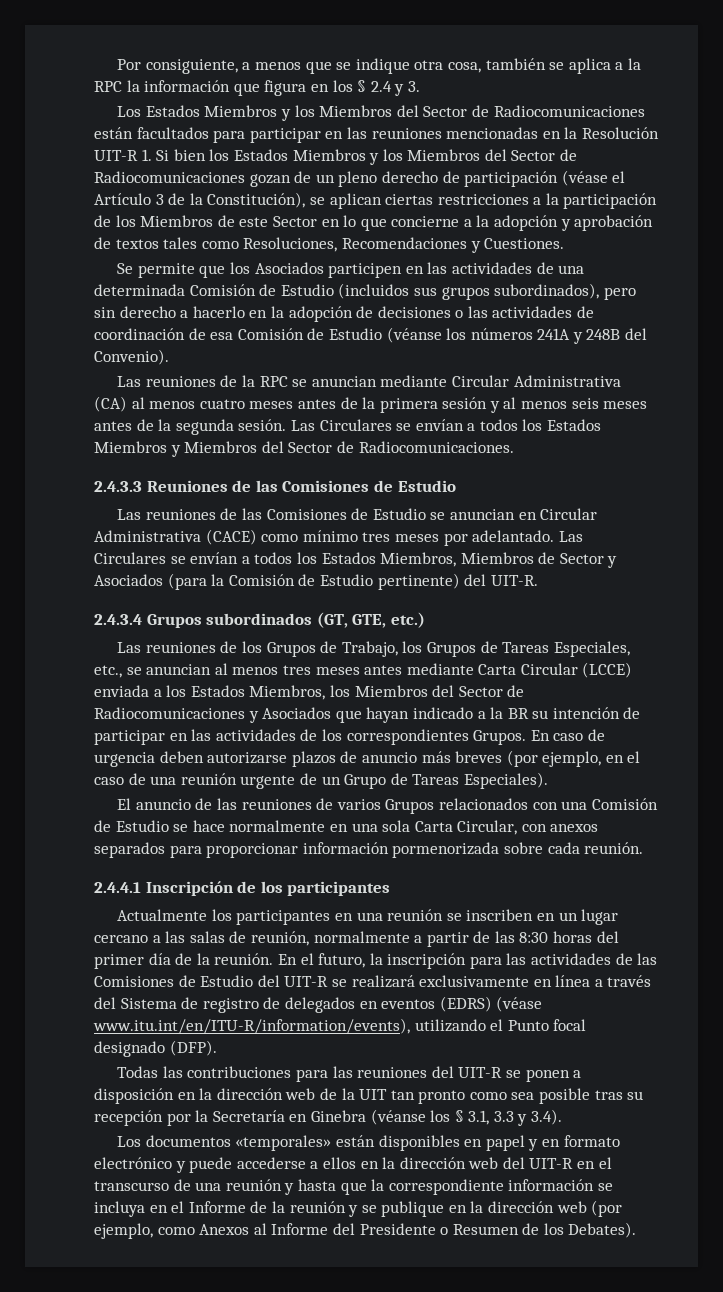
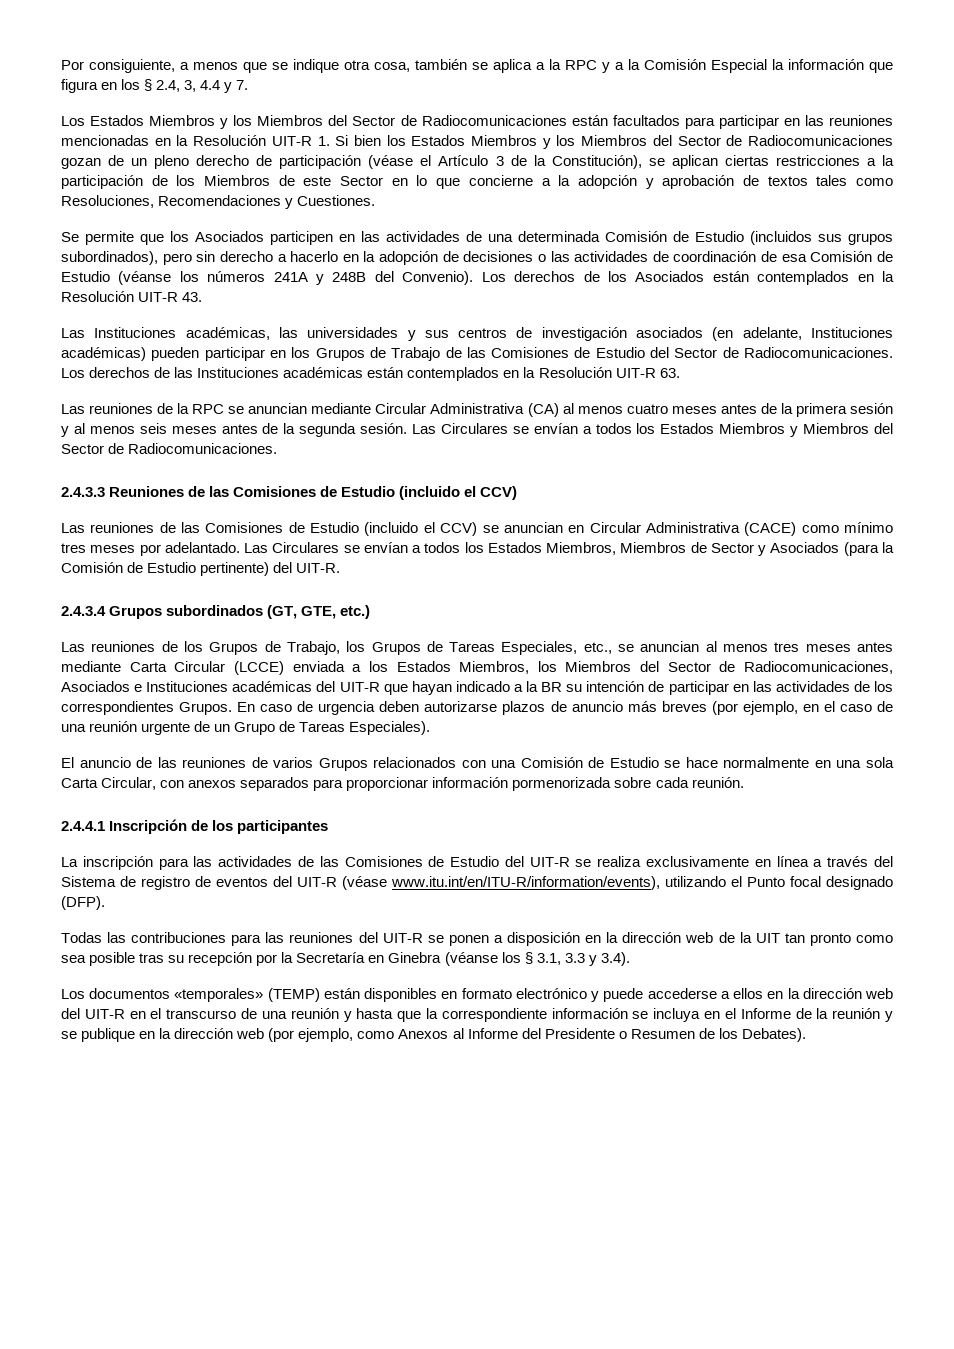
- Por consiguiente, a menos que se indique otra cosa, también se aplica a la RPC la información que figura en los § 2.4 y 3.
+ Por consiguiente, a menos que se indique otra cosa, también se aplica a la RPC y a la Comisión Especial la información que figura en los § 2.4, 3, 4.4 y 7.
+ Los derechos de los Asociados están contemplados en la Resolución UIT-R 43.
+ Las Instituciones académicas, las universidades y sus centros de investigación asociados (en adelante, Instituciones académicas) pueden participar en los Grupos de Trabajo de las Comisiones de Estudio del Sector de Radiocomunicaciones. Los derechos de las Instituciones académicas están contemplados en la Resolución UIT-R 63.
- 2.4.3.3 Reuniones de las Comisiones de Estudio
+ 2.4.3.3 Reuniones de las Comisiones de Estudio (incluido el CCV)
- Las reuniones de las Comisiones de Estudio se anuncian en Circular Administrativa (CACE) como mínimo tres meses por adelantado.
+ Las reuniones de las Comisiones de Estudio (incluido el CCV) se anuncian en Circular Administrativa (CACE) como mínimo tres meses por adelantado.
- Las reuniones de los Grupos de Trabajo, los Grupos de Tareas Especiales, etc., se anuncian al menos tres meses antes mediante Carta Circular (LCCE) enviada a los Estados Miembros, los Miembros del Sector de Radiocomunicaciones y Asociados que hayan indicado a la BR su intención de participar en las actividades de los correspondientes Grupos.
+ Las reuniones de los Grupos de Trabajo, los Grupos de Tareas Especiales, etc., se anuncian al menos tres meses antes mediante Carta Circular (LCCE) enviada a los Estados Miembros, los Miembros del Sector de Radiocomunicaciones, Asociados e Instituciones académicas del UIT-R que hayan indicado a la BR su intención de participar en las actividades de los correspondientes Grupos.
- Actualmente los participantes en una reunión se inscriben en un lugar cercano a las salas de reunión, normalmente a partir de las 8:30 horas del primer día de la reunión. En el futuro, la inscripción para las actividades de las Comisiones de Estudio del UIT-R se realizará exclusivamente en línea a través del Sistema de registro de delegados en eventos (EDRS) (véase www.itu.int/en/ITU-R/information/events), utilizando el Punto focal designado (DFP).
+ La inscripción para las actividades de las Comisiones de Estudio del UIT-R se realiza exclusivamente en línea a través del Sistema de registro de eventos del UIT-R (véase www.itu.int/en/ITU-R/information/events), utilizando el Punto focal designado (DFP).
- Los documentos «temporales» están disponibles en papel y en formato electrónico y puede accederse a ellos en la dirección web del UIT-R en el transcurso de una reunión y hasta que la correspondiente información se incluya en el Informe de la reunión y se publique en la dirección web (por ejemplo, como Anexos al Informe del Presidente o Resumen de los Debates).
+ Los documentos «temporales» (TEMP) están disponibles en formato electrónico y puede accederse a ellos en la dirección web del UIT-R en el transcurso de una reunión y hasta que la correspondiente información se incluya en el Informe de la reunión y se publique en la dirección web (por ejemplo, como Anexos al Informe del Presidente o Resumen de los Debates).

